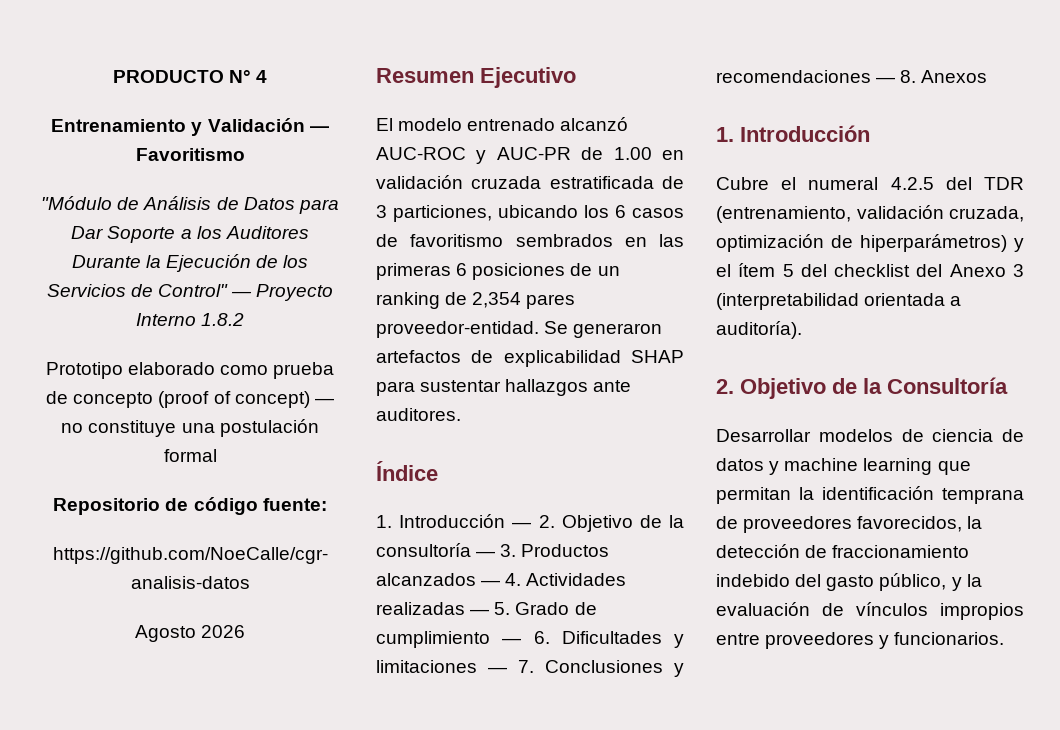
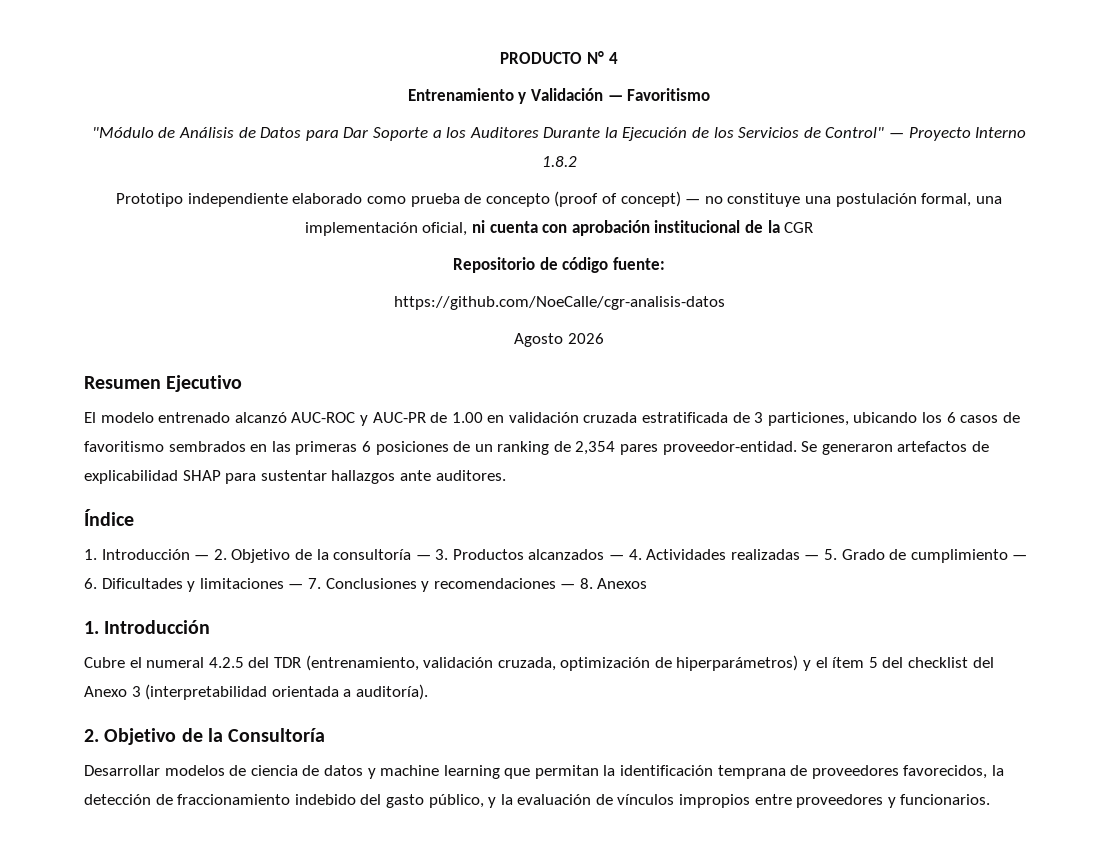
- Prototipo elaborado como prueba de concepto (proof of concept) — no constituye una postulación formal
+ Prototipo independiente elaborado como prueba de concepto (proof of concept) — no constituye una postulación formal, una implementación oficial, ni cuenta con aprobación institucional de la CGR

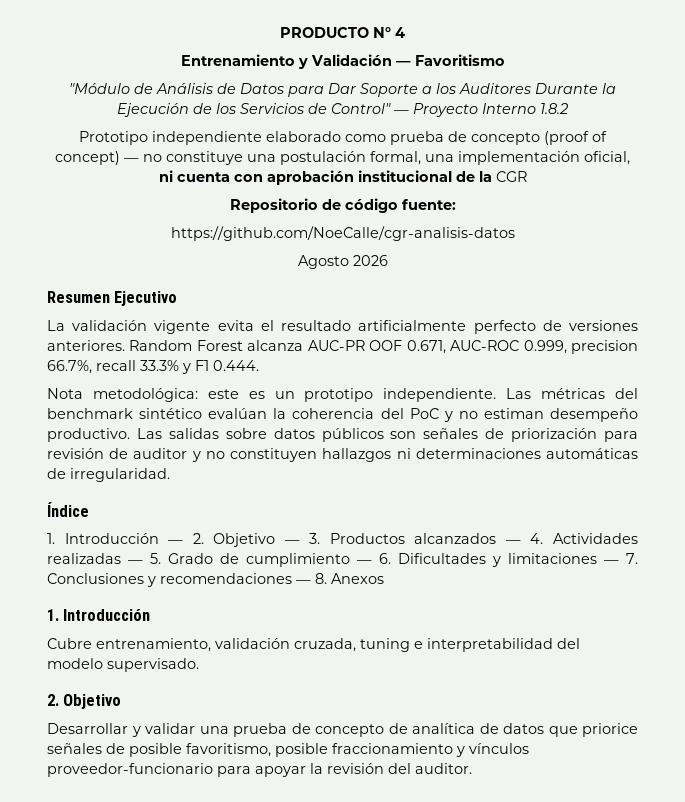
- El modelo entrenado alcanzó AUC-ROC y AUC-PR de 1.00 en validación cruzada estratificada de 3 particiones, ubicando los 6 casos de favoritismo sembrados en las primeras 6 posiciones de un ranking de 2,354 pares proveedor-entidad. Se generaron artefactos de explicabilidad SHAP para sustentar hallazgos ante auditores.
+ La validación vigente evita el resultado artificialmente perfecto de versiones anteriores. Random Forest alcanza AUC-PR OOF 0.671, AUC-ROC 0.999, precision 66.7%, recall 33.3% y F1 0.444.
+ Nota metodológica: este es un prototipo independiente. Las métricas del benchmark sintético evalúan la coherencia del PoC y no estiman desempeño productivo. Las salidas sobre datos públicos son señales de priorización para revisión de auditor y no constituyen hallazgos ni determinaciones automáticas de irregularidad.
- 1. Introducción — 2. Objetivo de la consultoría — 3. Productos alcanzados — 4. Actividades realizadas — 5. Grado de cumplimiento — 6. Dificultades y limitaciones — 7. Conclusiones y recomendaciones — 8. Anexos
+ 1. Introducción — 2. Objetivo — 3. Productos alcanzados — 4. Actividades realizadas — 5. Grado de cumplimiento — 6. Dificultades y limitaciones — 7. Conclusiones y recomendaciones — 8. Anexos
- Cubre el numeral 4.2.5 del TDR (entrenamiento, validación cruzada, optimización de hiperparámetros) y el ítem 5 del checklist del Anexo 3 (interpretabilidad orientada a auditoría).
- 2. Objetivo de la Consultoría
- Desarrollar modelos de ciencia de datos y machine learning que permitan la identificación temprana de proveedores favorecidos, la detección de fraccionamiento indebido del gasto público, y la evaluación de vínculos impropios entre proveedores y funcionarios.
+ Cubre entrenamiento, validación cruzada, tuning e interpretabilidad del modelo supervisado.
+ 2. Objetivo
+ Desarrollar y validar una prueba de concepto de analítica de datos que priorice señales de posible favoritismo, posible fraccionamiento y vínculos proveedor-funcionario para apoyar la revisión del auditor.

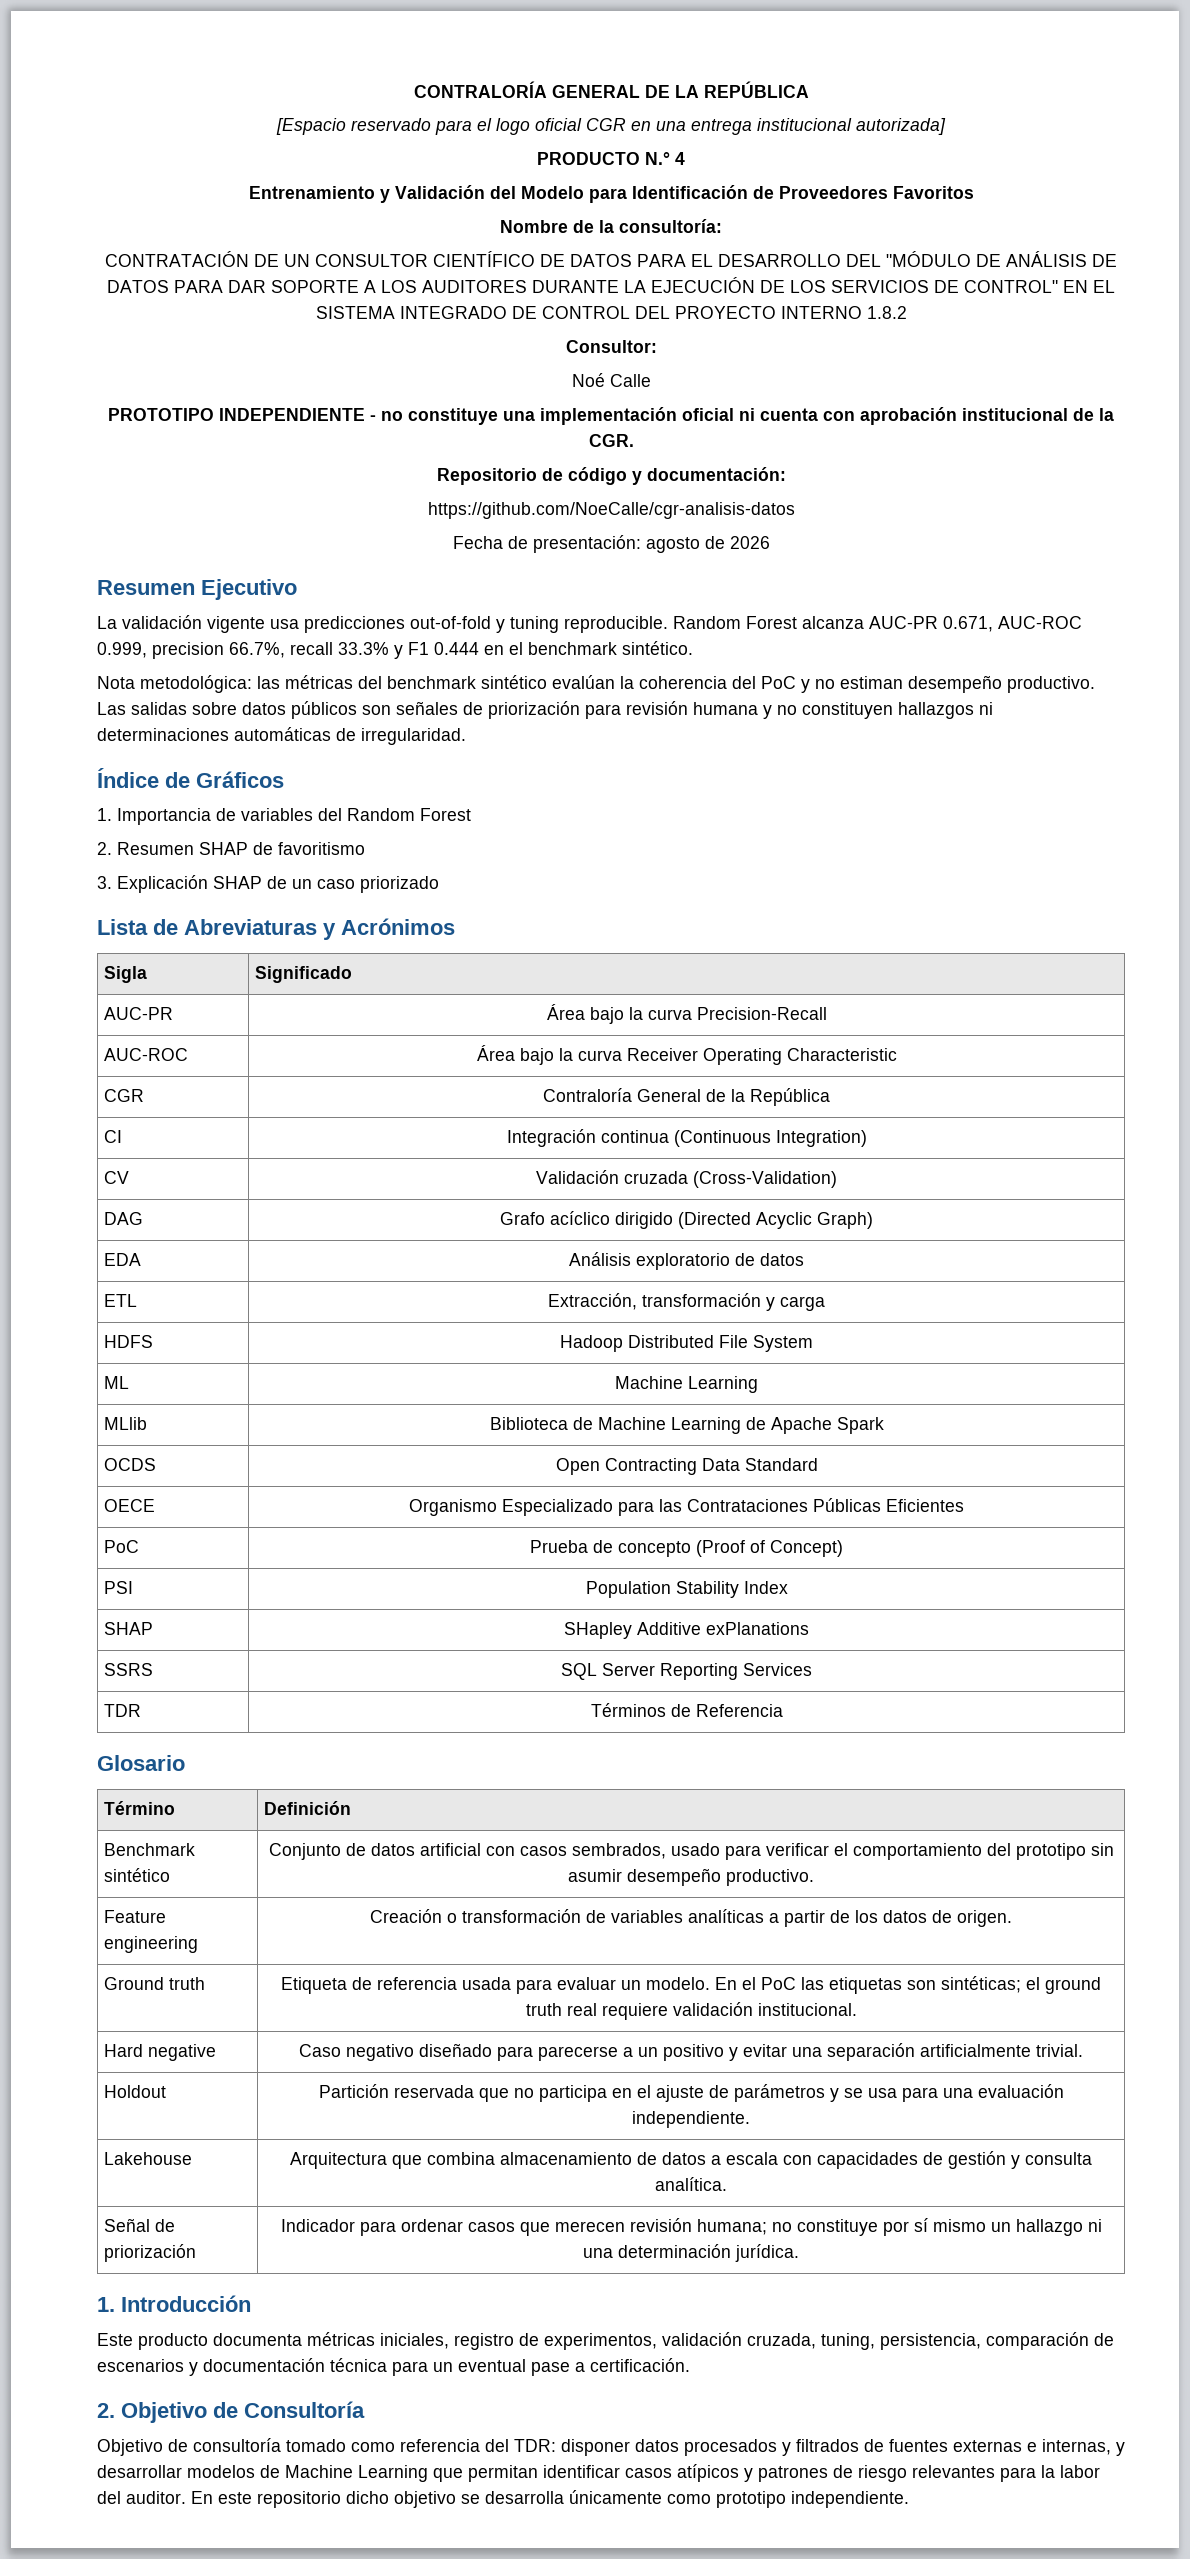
- PRODUCTO N° 4
- Entrenamiento y Validación — Favoritismo
- "Módulo de Análisis de Datos para Dar Soporte a los Auditores Durante la Ejecución de los Servicios de Control" — Proyecto Interno 1.8.2
- Prototipo independiente elaborado como prueba de concepto (proof of concept) — no constituye una postulación formal, una implementación oficial, ni cuenta con aprobación institucional de la CGR
+ CONTRALORÍA GENERAL DE LA REPÚBLICA
+ [Espacio reservado para el logo oficial CGR en una entrega institucional autorizada]
+ PRODUCTO N.° 4
+ Entrenamiento y Validación del Modelo para Identificación de Proveedores Favoritos
+ Nombre de la consultoría:
+ CONTRATACIÓN DE UN CONSULTOR CIENTÍFICO DE DATOS PARA EL DESARROLLO DEL "MÓDULO DE ANÁLISIS DE DATOS PARA DAR SOPORTE A LOS AUDITORES DURANTE LA EJECUCIÓN DE LOS SERVICIOS DE CONTROL" EN EL SISTEMA INTEGRADO DE CONTROL DEL PROYECTO INTERNO 1.8.2
+ Consultor:
+ Noé Calle
+ PROTOTIPO INDEPENDIENTE - no constituye una implementación oficial ni cuenta con aprobación institucional de la CGR.
- Repositorio de código fuente:
+ Repositorio de código y documentación:
- Agosto 2026
+ Fecha de presentación: agosto de 2026
- La validación vigente evita el resultado artificialmente perfecto de versiones anteriores.
+ La validación vigente usa predicciones out-of-fold y tuning reproducible.
- Random Forest alcanza AUC-PR OOF 0.671, AUC-ROC 0.999, precision 66.7%, recall 33.3% y F1 0.444.
- Nota metodológica: este es un prototipo independiente. Las métricas del benchmark sintético evalúan la coherencia del PoC y no estiman desempeño productivo.
+ Random Forest alcanza AUC-PR 0.671, AUC-ROC 0.999, precision 66.7%, recall 33.3% y F1 0.444 en el benchmark sintético.
+ Nota metodológica: las métricas del benchmark sintético evalúan la coherencia del PoC y no estiman desempeño productivo.
- Las salidas sobre datos públicos son señales de priorización para revisión de auditor y no constituyen hallazgos ni determinaciones automáticas de irregularidad.
+ Las salidas sobre datos públicos son señales de priorización para revisión humana y no constituyen hallazgos ni determinaciones automáticas de irregularidad.
- Índice
- 1. Introducción — 2. Objetivo — 3. Productos alcanzados — 4. Actividades realizadas — 5. Grado de cumplimiento — 6. Dificultades y limitaciones — 7. Conclusiones y recomendaciones — 8. Anexos
+ Índice de Gráficos
+ 1. Importancia de variables del Random Forest
+ 2. Resumen SHAP de favoritismo
+ 3. Explicación SHAP de un caso priorizado
+ Lista de Abreviaturas y Acrónimos
+ Sigla | Significado
+ AUC-PR | Área bajo la curva Precision-Recall
+ AUC-ROC | Área bajo la curva Receiver Operating Characteristic
+ CGR | Contraloría General de la República
+ CI | Integración continua (Continuous Integration)
+ CV | Validación cruzada (Cross-Validation)
+ DAG | Grafo acíclico dirigido (Directed Acyclic Graph)
+ EDA | Análisis exploratorio de datos
+ ETL | Extracción, transformación y carga
+ HDFS | Hadoop Distributed File System
+ ML | Machine Learning
+ MLlib | Biblioteca de Machine Learning de Apache Spark
+ OCDS | Open Contracting Data Standard
+ OECE | Organismo Especializado para las Contrataciones Públicas Eficientes
+ PoC | Prueba de concepto (Proof of Concept)
+ PSI | Population Stability Index
+ SHAP | SHapley Additive exPlanations
+ SSRS | SQL Server Reporting Services
+ TDR | Términos de Referencia
+ Glosario
+ Término | Definición
+ Benchmark sintético | Conjunto de datos artificial con casos sembrados, usado para verificar el comportamiento del prototipo sin asumir desempeño productivo.
+ Feature engineering | Creación o transformación de variables analíticas a partir de los datos de origen.
+ Ground truth | Etiqueta de referencia usada para evaluar un modelo. En el PoC las etiquetas son sintéticas; el ground truth real requiere validación institucional.
+ Hard negative | Caso negativo diseñado para parecerse a un positivo y evitar una separación artificialmente trivial.
+ Holdout | Partición reservada que no participa en el ajuste de parámetros y se usa para una evaluación independiente.
+ Lakehouse | Arquitectura que combina almacenamiento de datos a escala con capacidades de gestión y consulta analítica.
+ Señal de priorización | Indicador para ordenar casos que merecen revisión humana; no constituye por sí mismo un hallazgo ni una determinación jurídica.
  1. Introducción
- Cubre entrenamiento, validación cruzada, tuning e interpretabilidad del modelo supervisado.
- 2. Objetivo
- Desarrollar y validar una prueba de concepto de analítica de datos que priorice señales de posible favoritismo, posible fraccionamiento y vínculos proveedor-funcionario para apoyar la revisión del auditor.
+ Este producto documenta métricas iniciales, registro de experimentos, validación cruzada, tuning, persistencia, comparación de escenarios y documentación técnica para un eventual pase a certificación.
+ 2. Objetivo de Consultoría
+ Objetivo de consultoría tomado como referencia del TDR: disponer datos procesados y filtrados de fuentes externas e internas, y desarrollar modelos de Machine Learning que permitan identificar casos atípicos y patrones de riesgo relevantes para la labor del auditor. En este repositorio dicho objetivo se desarrolla únicamente como prototipo independiente.

